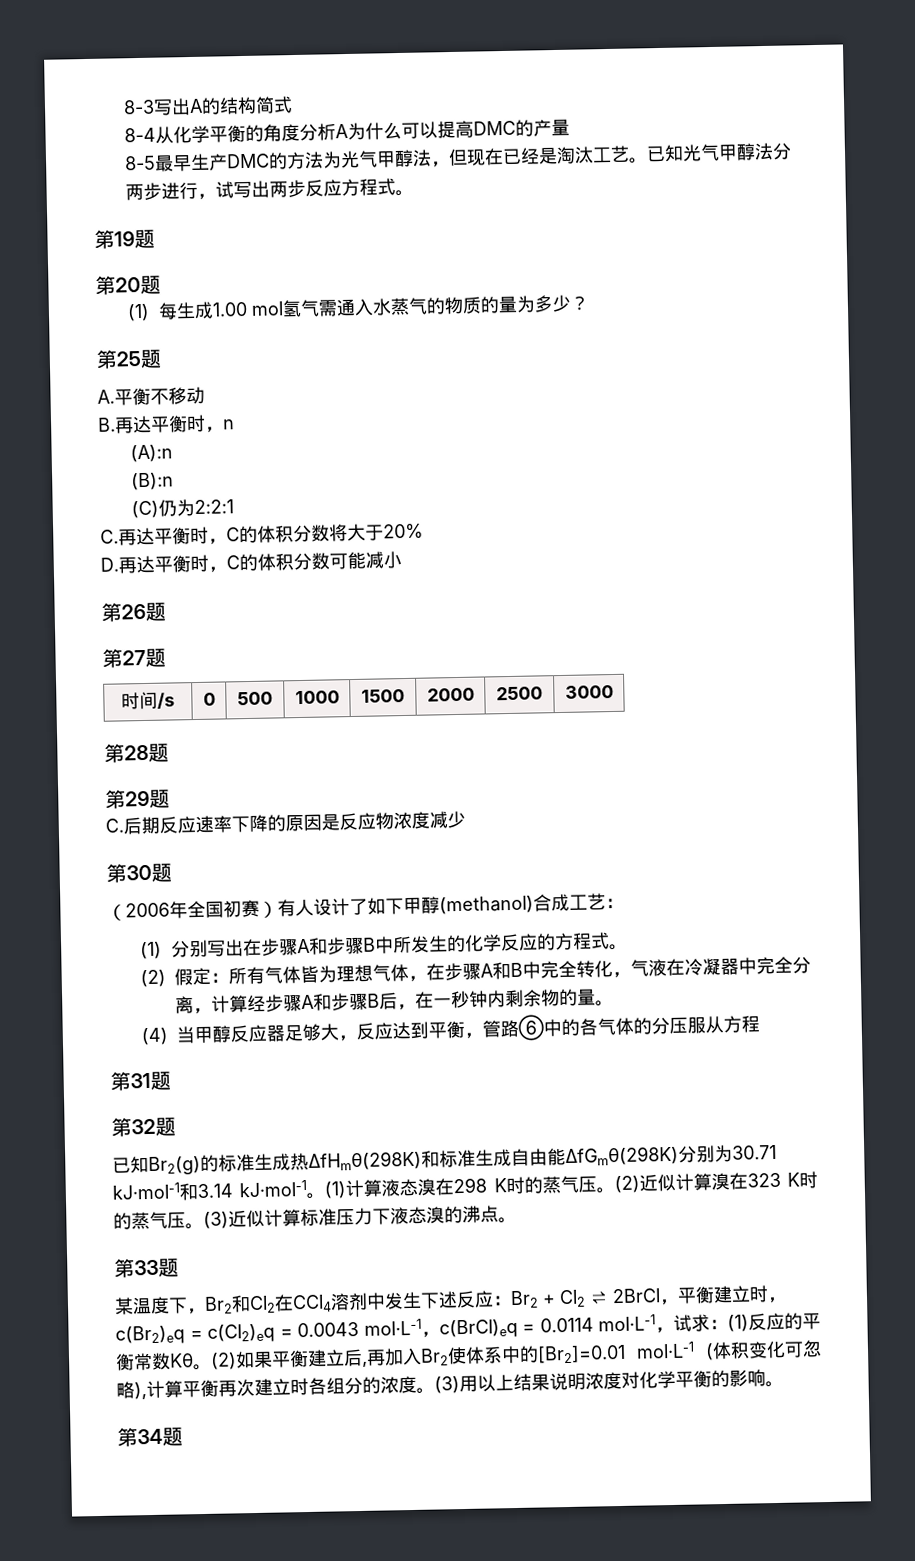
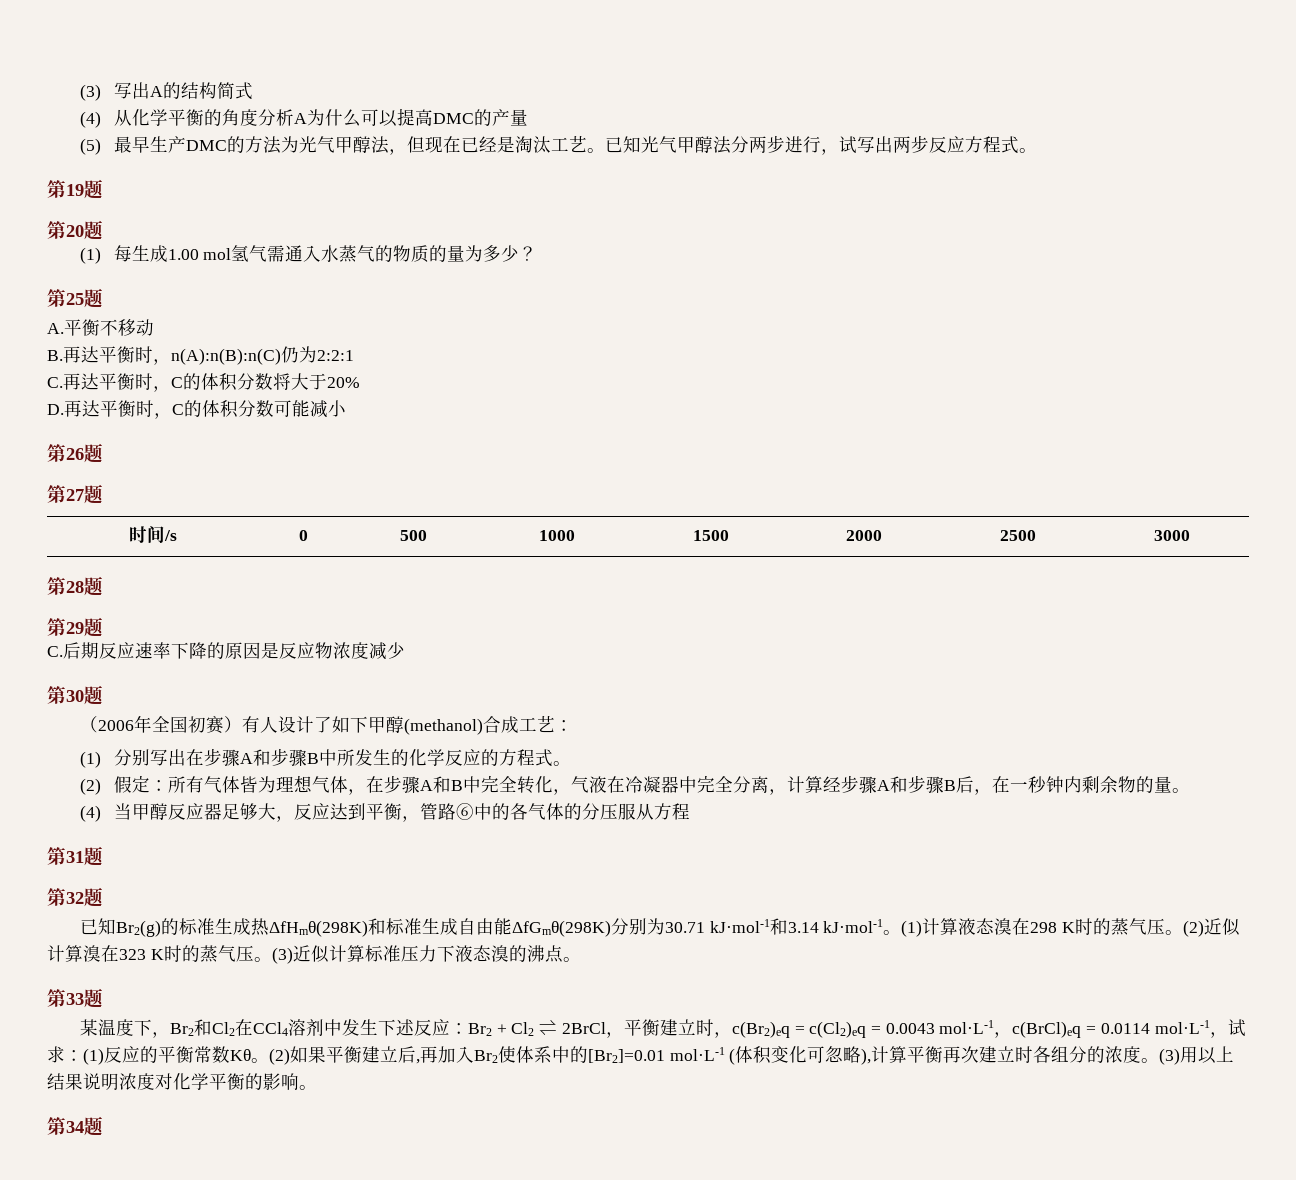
- 8-3写出A的结构简式
+ (3)写出A的结构简式
- 8-4从化学平衡的角度分析A为什么可以提高DMC的产量
+ (4)从化学平衡的角度分析A为什么可以提高DMC的产量
- 8-5最早生产DMC的方法为光气甲醇法，但现在已经是淘汰工艺。
+ (5)最早生产DMC的方法为光气甲醇法，但现在已经是淘汰工艺。
- B.再达平衡时，n
- (A):n
- (B):n
- (C)仍为2:2:1
+ B.再达平衡时，n(A):n(B):n(C)仍为2:2:1

